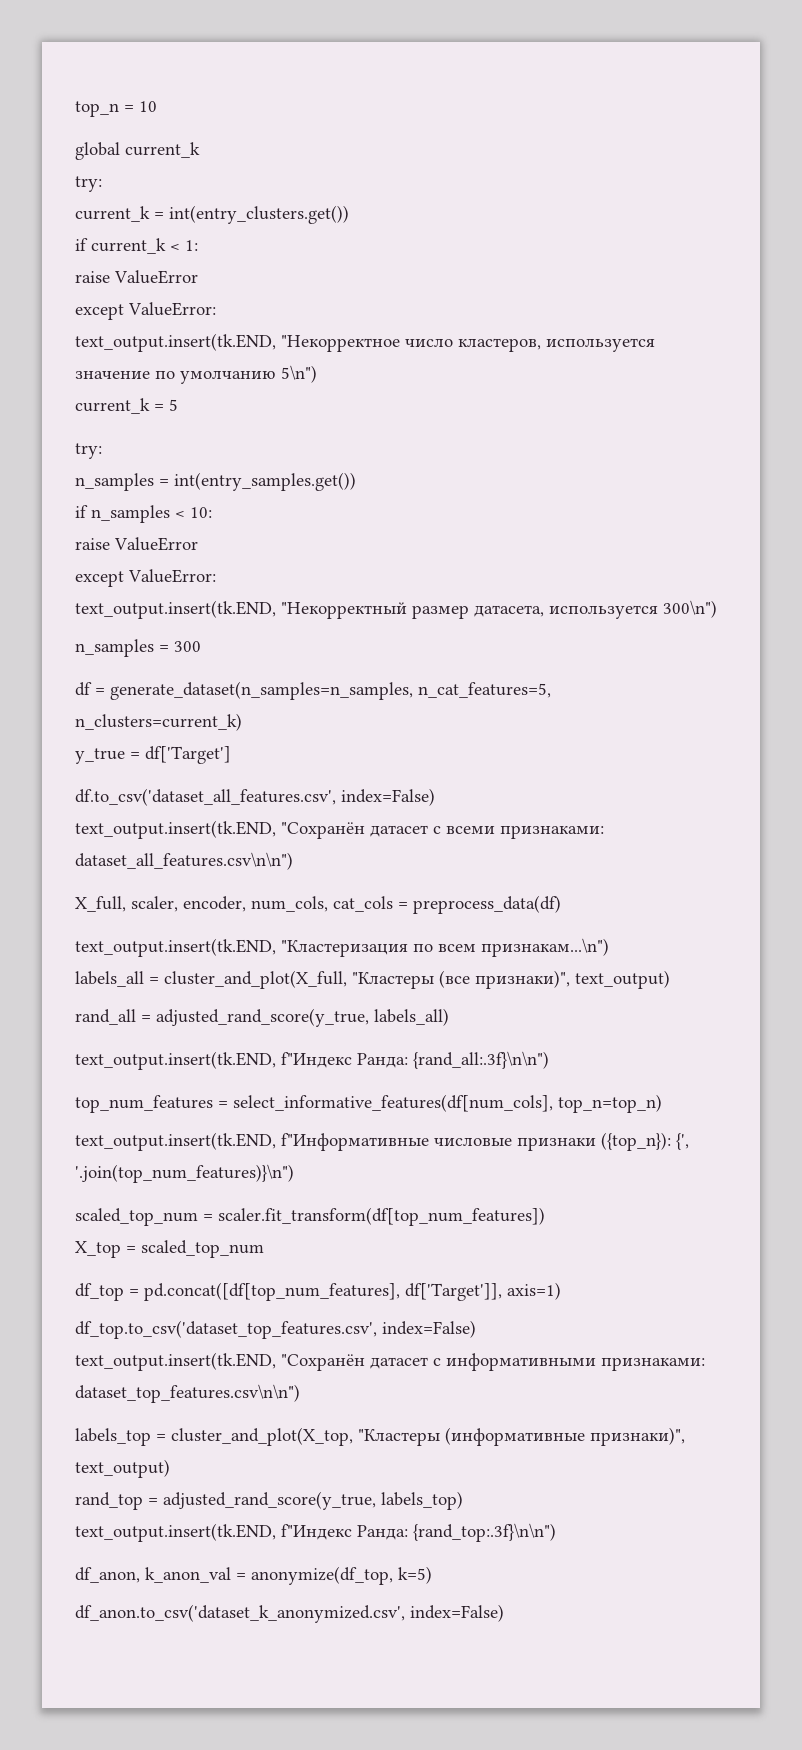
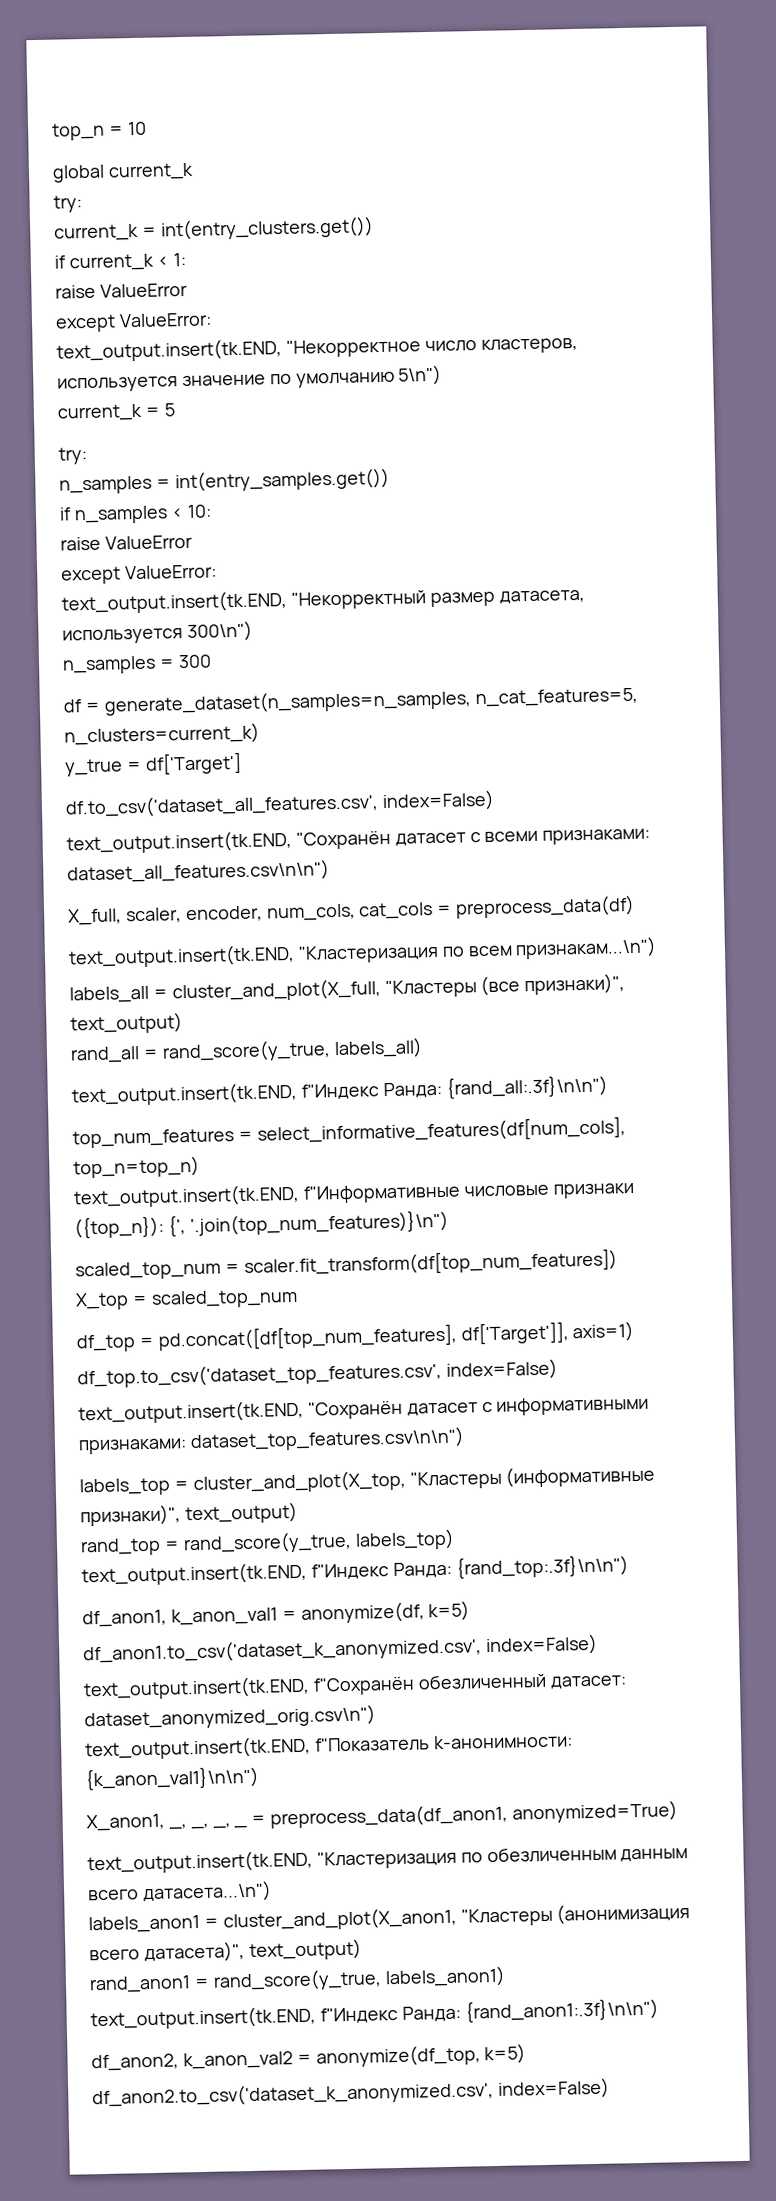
- rand_all = adjusted_rand_score(y_true, labels_all)
+ rand_all = rand_score(y_true, labels_all)
- rand_top = adjusted_rand_score(y_true, labels_top)
+ rand_top = rand_score(y_true, labels_top)
- df_anon, k_anon_val = anonymize(df_top, k=5)
+ df_anon1, k_anon_val1 = anonymize(df, k=5)
+ df_anon1.to_csv('dataset_k_anonymized.csv', index=False)
+ text_output.insert(tk.END, f"Сохранён обезличенный датасет: dataset_anonymized_orig.csv\n")
+ text_output.insert(tk.END, f"Показатель k-анонимности: {k_anon_val1}\n\n")
+ X_anon1, _, _, _, _ = preprocess_data(df_anon1, anonymized=True)
+ text_output.insert(tk.END, "Кластеризация по обезличенным данным всего датасета...\n")
+ labels_anon1 = cluster_and_plot(X_anon1, "Кластеры (анонимизация всего датасета)", text_output)
+ rand_anon1 = rand_score(y_true, labels_anon1)
+ text_output.insert(tk.END, f"Индекс Ранда: {rand_anon1:.3f}\n\n")
+ df_anon2, k_anon_val2 = anonymize(df_top, k=5)
- df_anon.to_csv('dataset_k_anonymized.csv', index=False)
+ df_anon2.to_csv('dataset_k_anonymized.csv', index=False)

